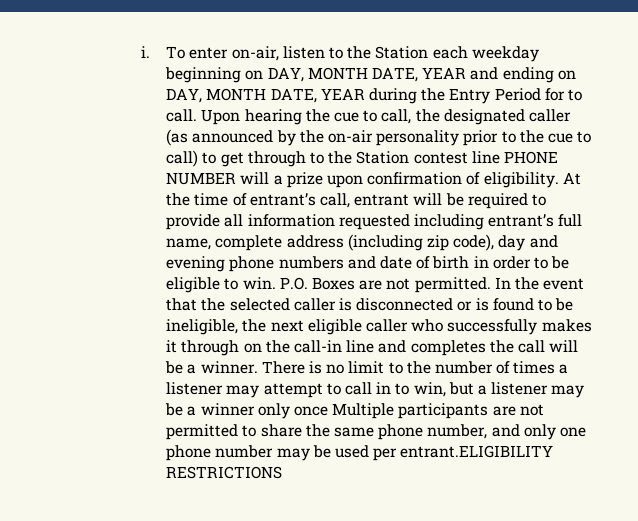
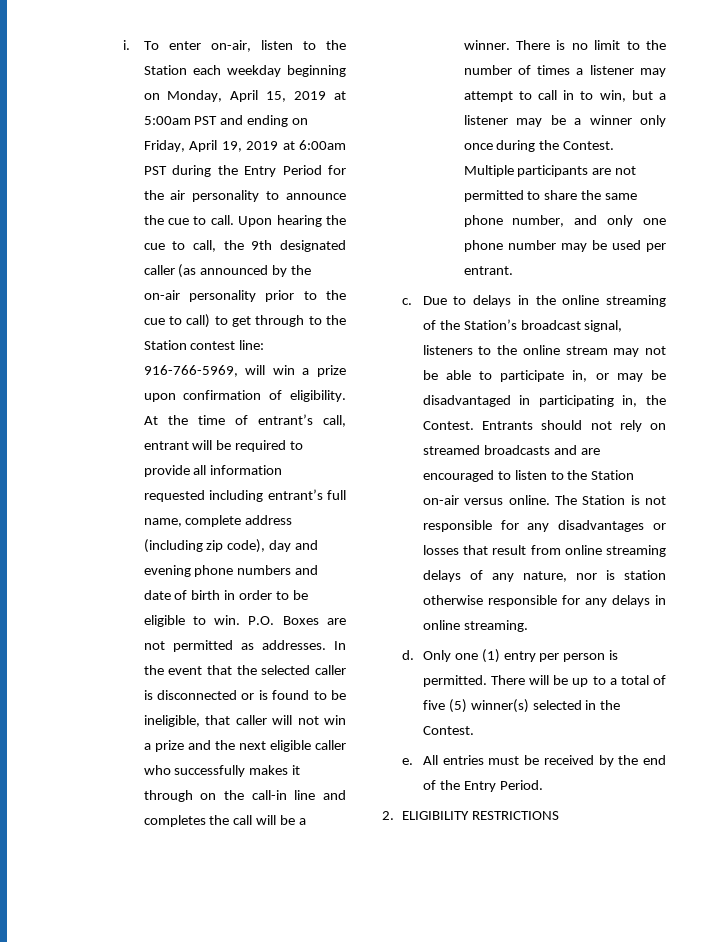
- To enter on-air, listen to the Station each weekday beginning on DAY, MONTH DATE, YEAR and ending on DAY, MONTH DATE, YEAR during the Entry Period for to call.
+ To enter on-air, listen to the Station each weekday beginning on Monday, April 15, 2019 at 5:00am PST and ending on Friday, April 19, 2019 at 6:00am PST during the Entry Period for the air personality to announce the cue to call.
- Upon hearing the cue to call, the designated caller (as announced by the on-air personality prior to the cue to call) to get through to the Station contest line PHONE NUMBER will a prize upon confirmation of eligibility.
+ Upon hearing the cue to call, the 9th designated caller (as announced by the on-air personality prior to the cue to call) to get through to the Station contest line: 916-766-5969, will win a prize upon confirmation of eligibility.
- P.O. Boxes are not permitted.
+ P.O. Boxes are not permitted as addresses.
- In the event that the selected caller is disconnected or is found to be ineligible, the next eligible caller who successfully makes it through on the call-in line and completes the call will be a winner.
+ In the event that the selected caller is disconnected or is found to be ineligible, that caller will not win a prize and the next eligible caller who successfully makes it through on the call-in line and completes the call will be a winner.
- There is no limit to the number of times a listener may attempt to call in to win, but a listener may be a winner only once Multiple participants are not permitted to share the same phone number, and only one phone number may be used per entrant.ELIGIBILITY RESTRICTIONS
+ There is no limit to the number of times a listener may attempt to call in to win, but a listener may be a winner only once during the Contest. Multiple participants are not permitted to share the same phone number, and only one phone number may be used per entrant.
+ c. Due to delays in the online streaming of the Station’s broadcast signal, listeners to the online stream may not be able to participate in, or may be disadvantaged in participating in, the Contest. Entrants should not rely on streamed broadcasts and are encouraged to listen to the Station on-air versus online. The Station is not responsible for any disadvantages or losses that result from online streaming delays of any nature, nor is station otherwise responsible for any delays in online streaming.
+ d. Only one (1) entry per person is permitted. There will be up to a total of five (5) winner(s) selected in the Contest.
+ e. All entries must be received by the end of the Entry Period.
+ 2. ELIGIBILITY RESTRICTIONS

